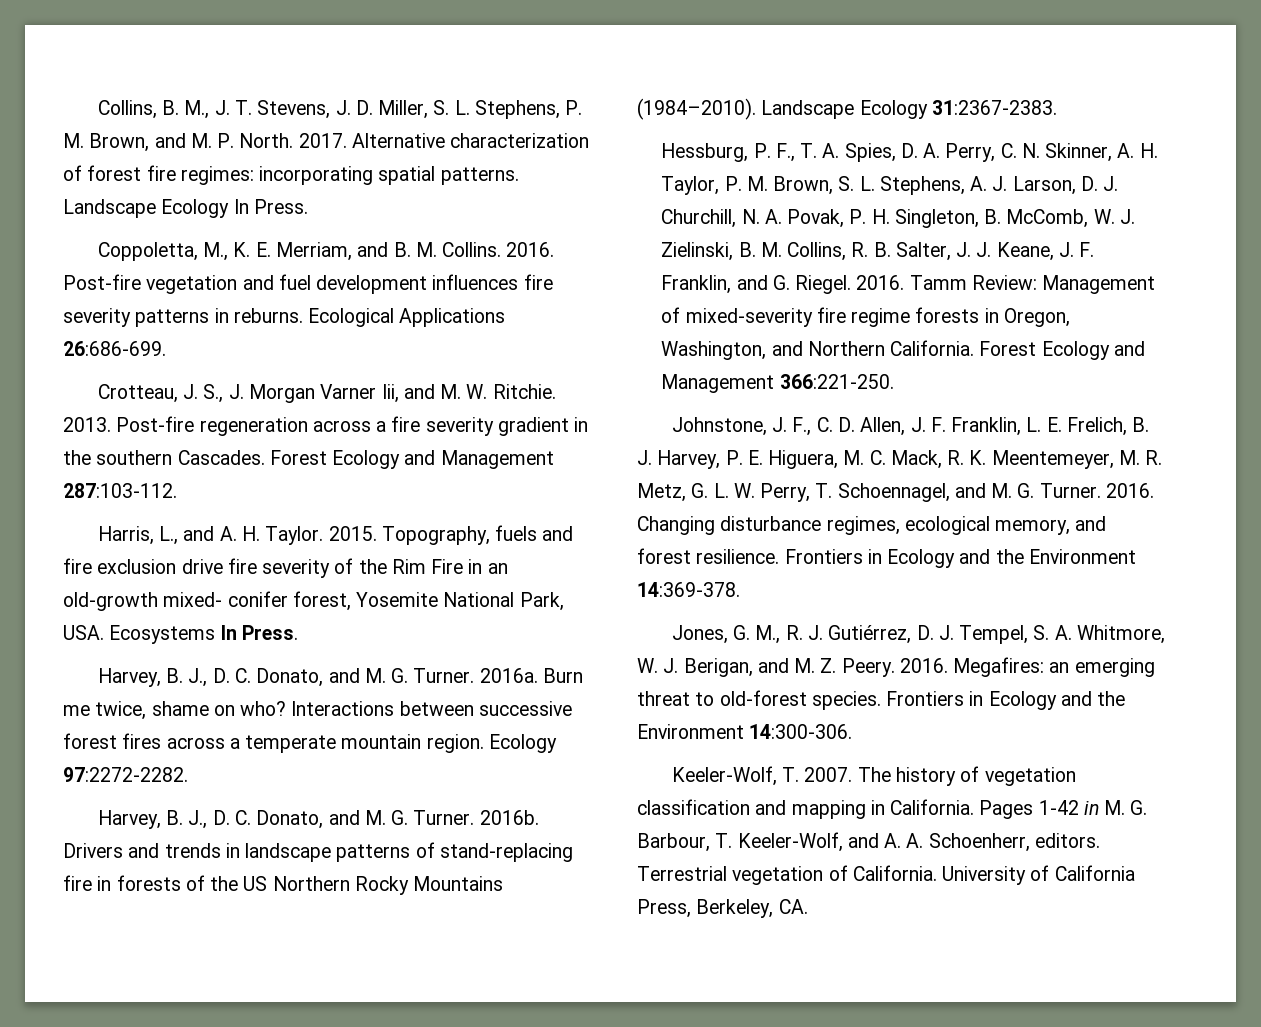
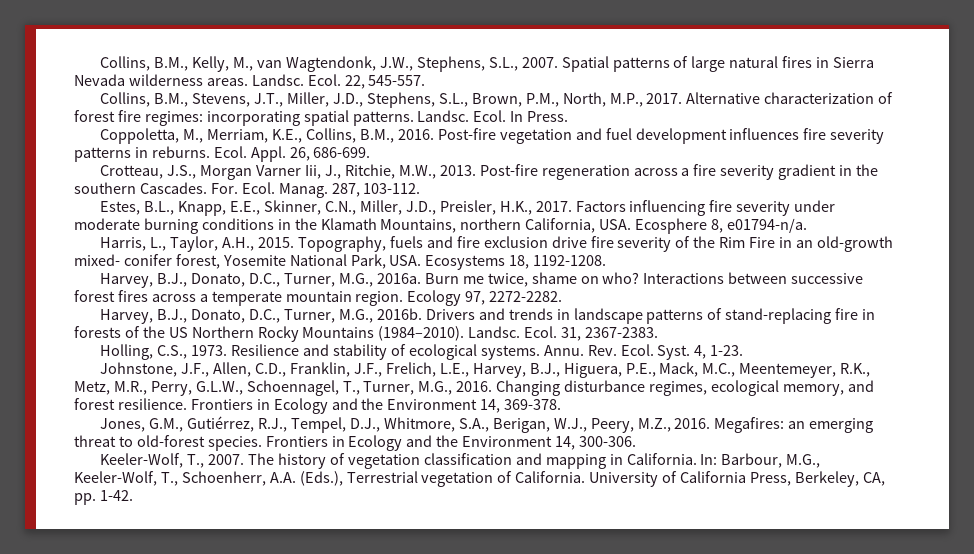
- Collins, B. M., J. T. Stevens, J. D. Miller, S. L. Stephens, P. M. Brown, and M. P. North. 2017.
+ Collins, B.M., Kelly, M., van Wagtendonk, J.W., Stephens, S.L., 2007. Spatial patterns of large natural fires in Sierra Nevada wilderness areas. Landsc. Ecol. 22, 545-557.
+ Collins, B.M., Stevens, J.T., Miller, J.D., Stephens, S.L., Brown, P.M., North, M.P., 2017.
- Landscape Ecology In Press.
+ Landsc. Ecol. In Press.
- Coppoletta, M., K. E. Merriam, and B. M. Collins. 2016.
+ Coppoletta, M., Merriam, K.E., Collins, B.M., 2016.
- Ecological Applications 26:686-699.
- Crotteau, J. S., J. Morgan Varner Iii, and M. W. Ritchie. 2013.
+ Ecol. Appl. 26, 686-699.
+ Crotteau, J.S., Morgan Varner Iii, J., Ritchie, M.W., 2013.
- Forest Ecology and Management 287:103-112.
- Harris, L., and A. H. Taylor. 2015.
+ For. Ecol. Manag. 287, 103-112.
+ Estes, B.L., Knapp, E.E., Skinner, C.N., Miller, J.D., Preisler, H.K., 2017. Factors influencing fire severity under moderate burning conditions in the Klamath Mountains, northern California, USA. Ecosphere 8, e01794-n/a.
+ Harris, L., Taylor, A.H., 2015.
- Topography, fuels and fire exclusion drive fire severity of the Rim Fire in an old-growth mixed- conifer forest, Yosemite National Park, USA. Ecosystems In Press.
- Harvey, B. J., D. C. Donato, and M. G. Turner. 2016a.
+ Topography, fuels and fire exclusion drive fire severity of the Rim Fire in an old-growth mixed- conifer forest, Yosemite National Park, USA. Ecosystems 18, 1192-1208.
+ Harvey, B.J., Donato, D.C., Turner, M.G., 2016a.
- Ecology 97:2272-2282.
- Harvey, B. J., D. C. Donato, and M. G. Turner. 2016b.
+ Ecology 97, 2272-2282.
+ Harvey, B.J., Donato, D.C., Turner, M.G., 2016b.
- Landscape Ecology 31:2367-2383.
- Hessburg, P. F., T. A. Spies, D. A. Perry, C. N. Skinner, A. H. Taylor, P. M. Brown, S. L. Stephens, A. J. Larson, D. J. Churchill, N. A. Povak, P. H. Singleton, B. McComb, W. J. Zielinski, B. M. Collins, R. B. Salter, J. J. Keane, J. F. Franklin, and G. Riegel. 2016. Tamm Review: Management of mixed-severity fire regime forests in Oregon, Washington, and Northern California. Forest Ecology and Management 366:221-250.
- Johnstone, J. F., C. D. Allen, J. F. Franklin, L. E. Frelich, B. J. Harvey, P. E. Higuera, M. C. Mack, R. K. Meentemeyer, M. R. Metz, G. L. W. Perry, T. Schoennagel, and M. G. Turner. 2016.
+ Landsc. Ecol. 31, 2367-2383.
+ Holling, C.S., 1973. Resilience and stability of ecological systems. Annu. Rev. Ecol. Syst. 4, 1-23.
+ Johnstone, J.F., Allen, C.D., Franklin, J.F., Frelich, L.E., Harvey, B.J., Higuera, P.E., Mack, M.C., Meentemeyer, R.K., Metz, M.R., Perry, G.L.W., Schoennagel, T., Turner, M.G., 2016.
- Frontiers in Ecology and the Environment 14:369-378.
+ Frontiers in Ecology and the Environment 14, 369-378.
- Jones, G. M., R. J. Gutiérrez, D. J. Tempel, S. A. Whitmore, W. J. Berigan, and M. Z. Peery. 2016.
+ Jones, G.M., Gutiérrez, R.J., Tempel, D.J., Whitmore, S.A., Berigan, W.J., Peery, M.Z., 2016.
- Frontiers in Ecology and the Environment 14:300-306.
- Keeler-Wolf, T. 2007.
+ Frontiers in Ecology and the Environment 14, 300-306.
+ Keeler-Wolf, T., 2007.
- Pages 1-42 in M. G. Barbour, T. Keeler-Wolf, and A. A. Schoenherr, editors. Terrestrial vegetation of California.
+ In: Barbour, M.G., Keeler-Wolf, T., Schoenherr, A.A. (Eds.), Terrestrial vegetation of California.
- University of California Press, Berkeley, CA.
+ University of California Press, Berkeley, CA, pp. 1-42.

